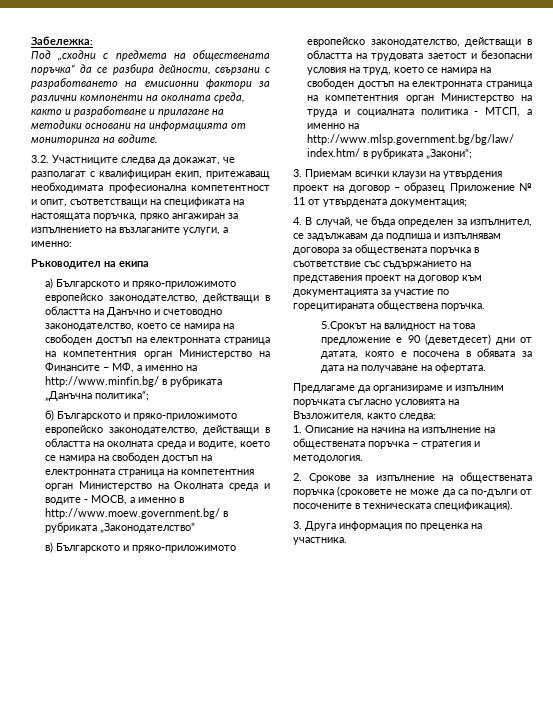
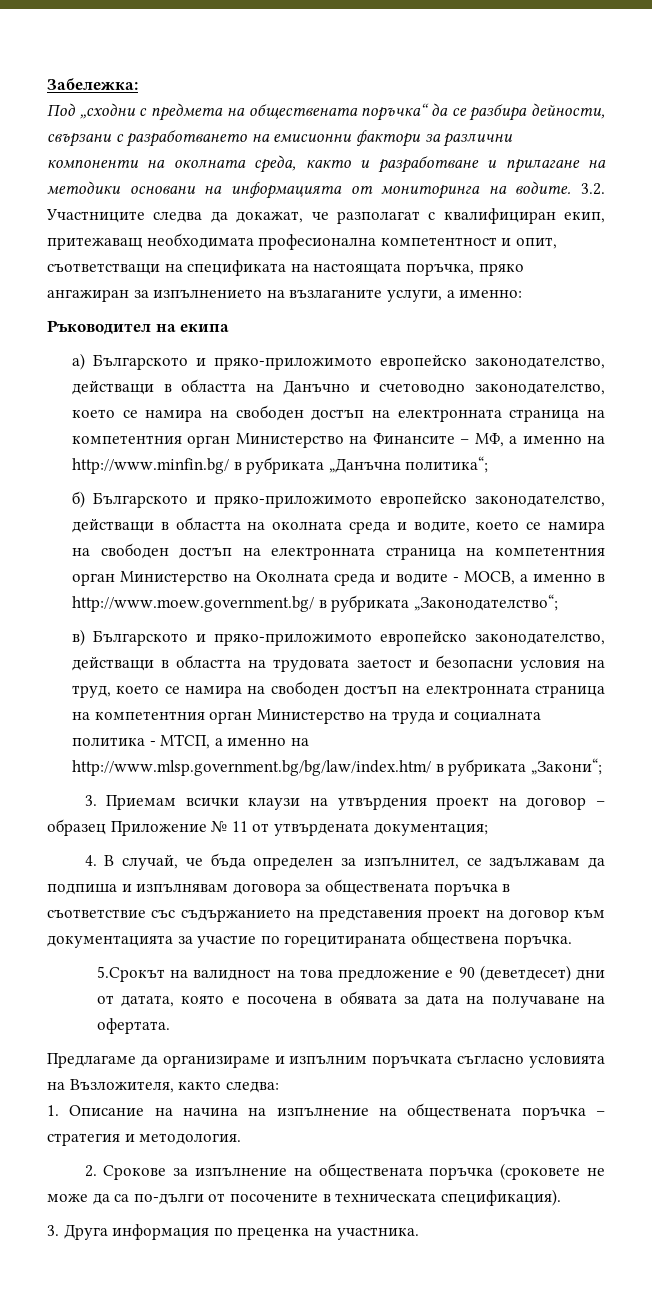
- Под „сходни с предмета на обществената поръчка“ да се разбира дейности, свързани с разработването на емисионни фактори за различни компоненти на околната среда, както и разработване и прилагане на методики основани на информацията от мониторинга на водите.
- 3.2. Участниците следва да докажат, че разполагат с квалифициран екип, притежаващ необходимата професионална компетентност и опит, съответстващи на спецификата на настоящата поръчка, пряко ангажиран за изпълнението на възлаганите услуги, а именно:
+ Под „сходни с предмета на обществената поръчка“ да се разбира дейности, свързани с разработването на емисионни фактори за различни компоненти на околната среда, както и разработване и прилагане на методики основани на информацията от мониторинга на водите. 3.2. Участниците следва да докажат, че разполагат с квалифициран екип, притежаващ необходимата професионална компетентност и опит, съответстващи на спецификата на настоящата поръчка, пряко ангажиран за изпълнението на възлаганите услуги, а именно:
- б) Българското и пряко-приложимото европейско законодателство, действащи в областта на околната среда и водите, което се намира на свободен достъп на електронната страница на компетентния орган Министерство на Околната среда и водите - МОСВ, а именно в http://www.moew.government.bg/ в рубриката „Законодателство“
+ б) Българското и пряко-приложимото европейско законодателство, действащи в областта на околната среда и водите, което се намира на свободен достъп на електронната страница на компетентния орган Министерство на Околната среда и водите - МОСВ, а именно в http://www.moew.government.bg/ в рубриката „Законодателство“;

